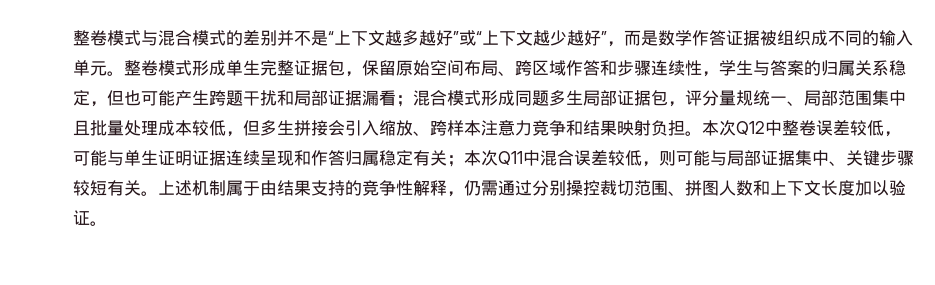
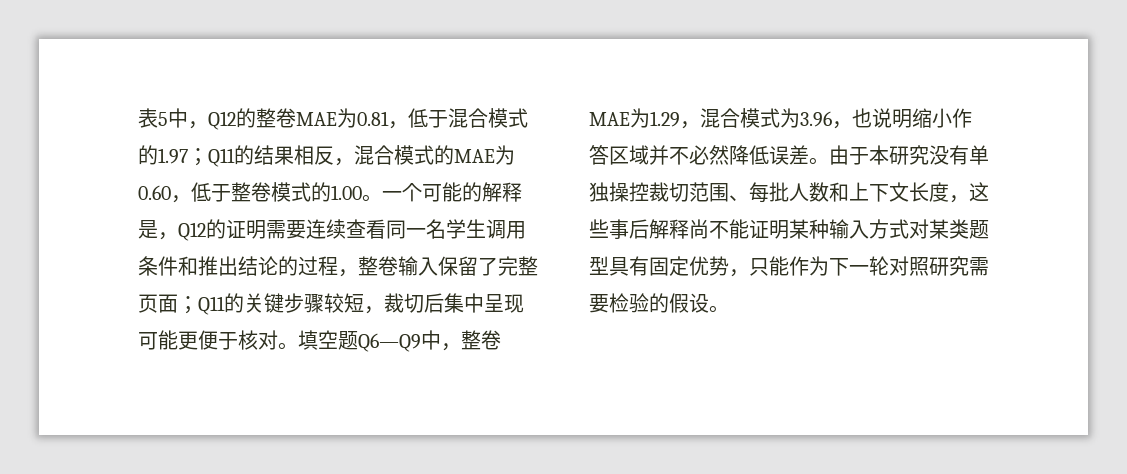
- 整卷模式与混合模式的差别并不是“上下文越多越好”或“上下文越少越好”，而是数学作答证据被组织成不同的输入单元。整卷模式形成单生完整证据包，保留原始空间布局、跨区域作答和步骤连续性，学生与答案的归属关系稳定，但也可能产生跨题干扰和局部证据漏看；混合模式形成同题多生局部证据包，评分量规统一、局部范围集中且批量处理成本较低，但多生拼接会引入缩放、跨样本注意力竞争和结果映射负担。本次Q12中整卷误差较低，可能与单生证明证据连续呈现和作答归属稳定有关；本次Q11中混合误差较低，则可能与局部证据集中、关键步骤较短有关。上述机制属于由结果支持的竞争性解释，仍需通过分别操控裁切范围、拼图人数和上下文长度加以验证。
+ 表5中，Q12的整卷MAE为0.81，低于混合模式的1.97；Q11的结果相反，混合模式的MAE为0.60，低于整卷模式的1.00。一个可能的解释是，Q12的证明需要连续查看同一名学生调用条件和推出结论的过程，整卷输入保留了完整页面；Q11的关键步骤较短，裁切后集中呈现可能更便于核对。填空题Q6—Q9中，整卷MAE为1.29，混合模式为3.96，也说明缩小作答区域并不必然降低误差。由于本研究没有单独操控裁切范围、每批人数和上下文长度，这些事后解释尚不能证明某种输入方式对某类题型具有固定优势，只能作为下一轮对照研究需要检验的假设。

